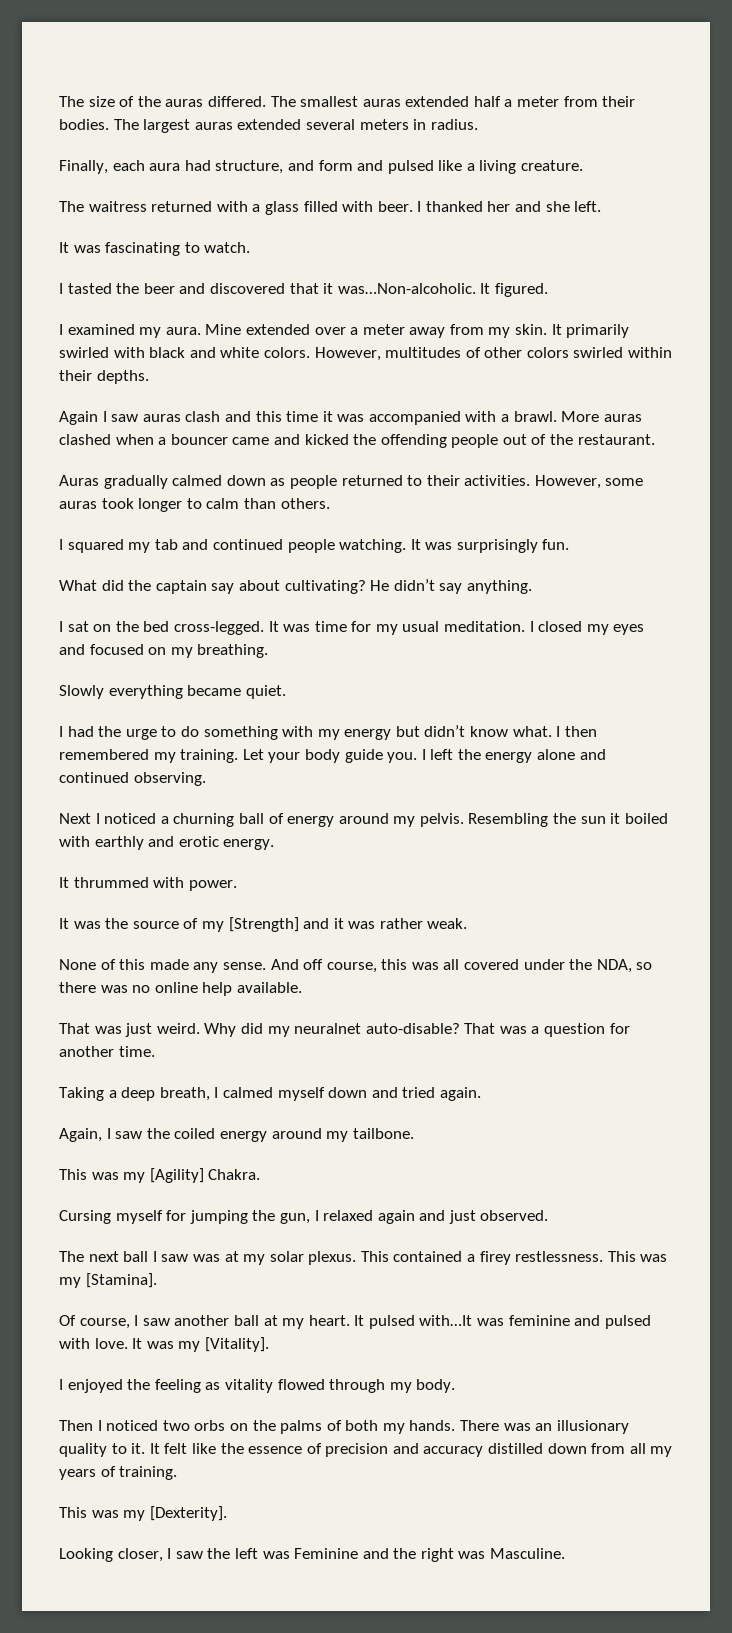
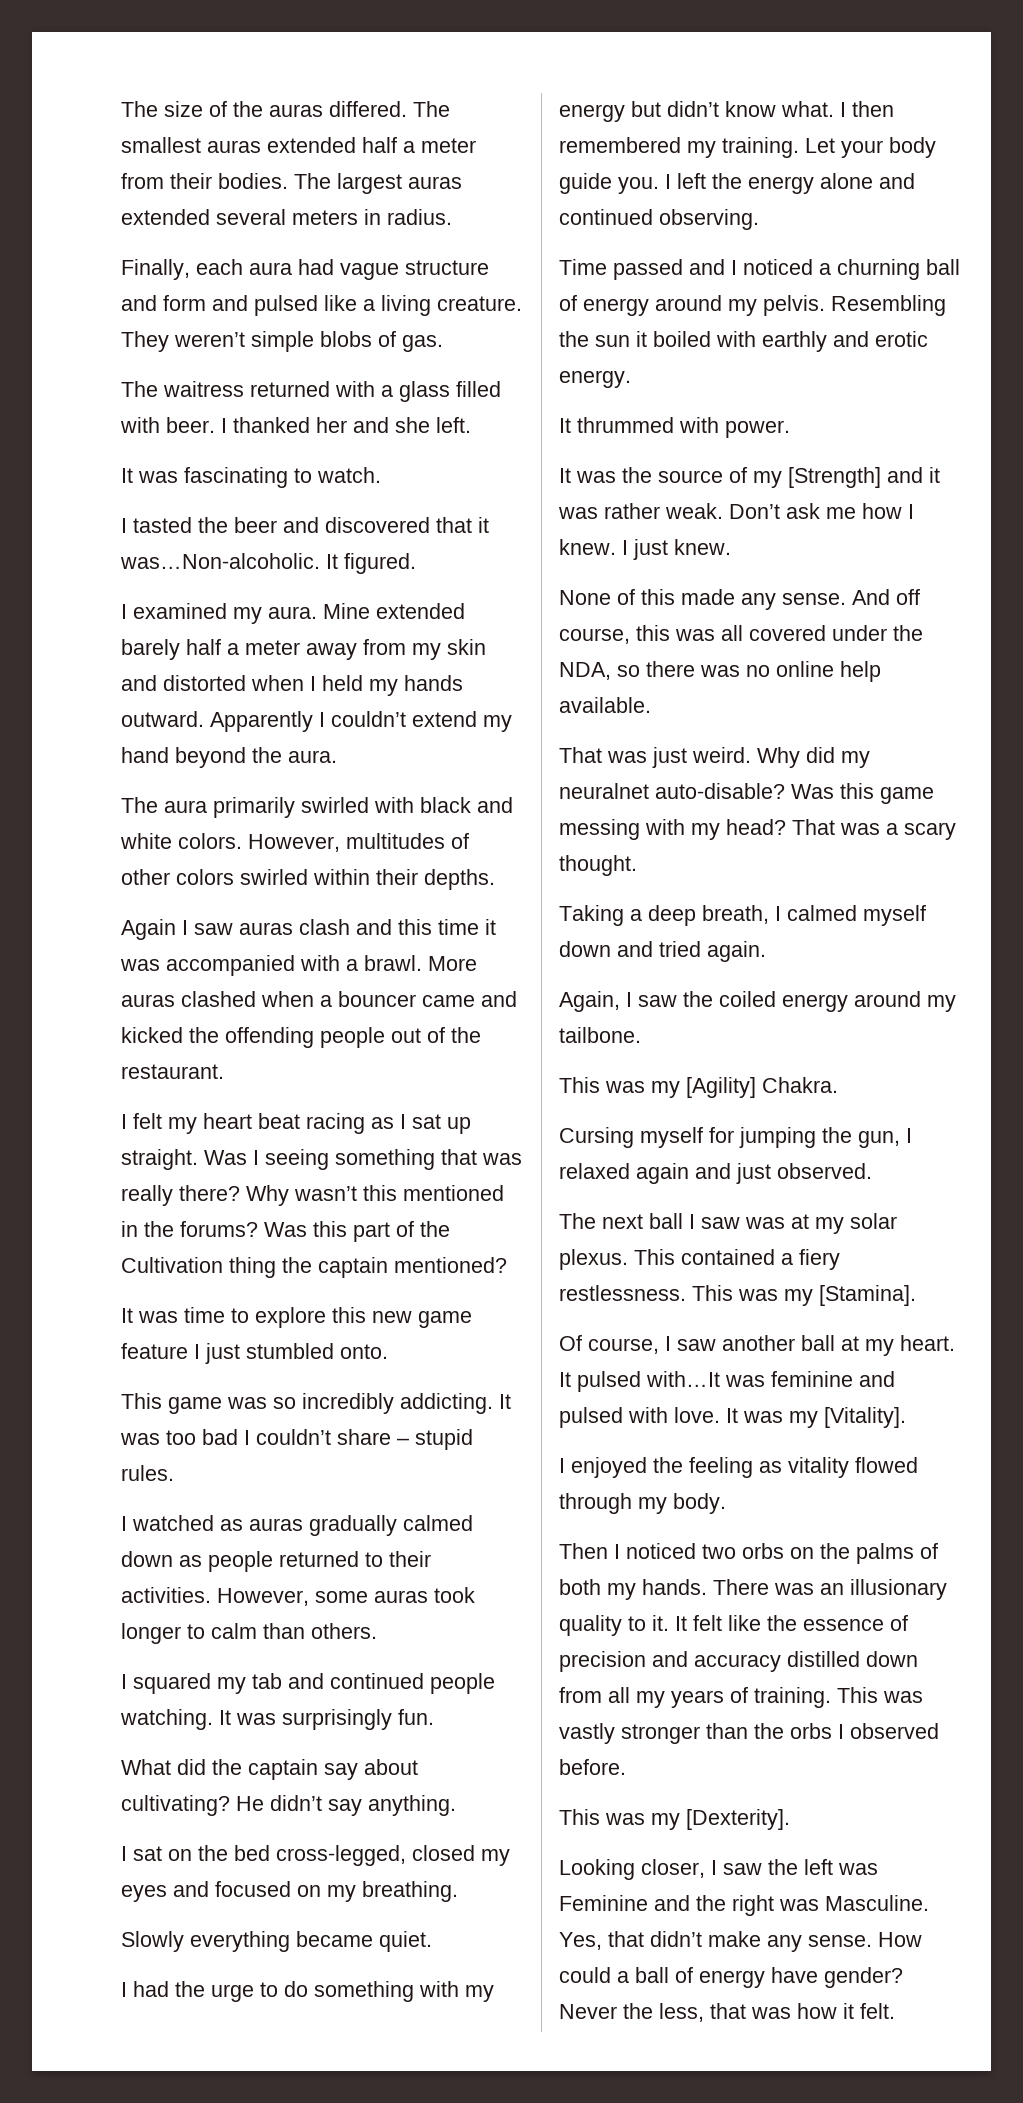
- Finally, each aura had structure, and form and pulsed like a living creature.
+ Finally, each aura had vague structure and form and pulsed like a living creature. They weren’t simple blobs of gas.
- Mine extended over a meter away from my skin. It primarily swirled with black and white colors.
+ Mine extended barely half a meter away from my skin and distorted when I held my hands outward. Apparently I couldn’t extend my hand beyond the aura.
+ The aura primarily swirled with black and white colors.
- Auras gradually calmed down as people returned to their activities.
+ I felt my heart beat racing as I sat up straight. Was I seeing something that was really there? Why wasn’t this mentioned in the forums? Was this part of the Cultivation thing the captain mentioned?
+ It was time to explore this new game feature I just stumbled onto.
+ This game was so incredibly addicting. It was too bad I couldn’t share – stupid rules.
+ I watched as auras gradually calmed down as people returned to their activities.
- I sat on the bed cross-legged. It was time for my usual meditation. I closed my eyes and focused on my breathing.
+ I sat on the bed cross-legged, closed my eyes and focused on my breathing.
- Next I noticed a churning ball of energy around my pelvis.
+ Time passed and I noticed a churning ball of energy around my pelvis.
+ Don’t ask me how I knew. I just knew.
- That was a question for another time.
+ Was this game messing with my head? That was a scary thought.
- This contained a firey restlessness.
+ This contained a fiery restlessness.
+ This was vastly stronger than the orbs I observed before.
+ Yes, that didn’t make any sense. How could a ball of energy have gender? Never the less, that was how it felt.

